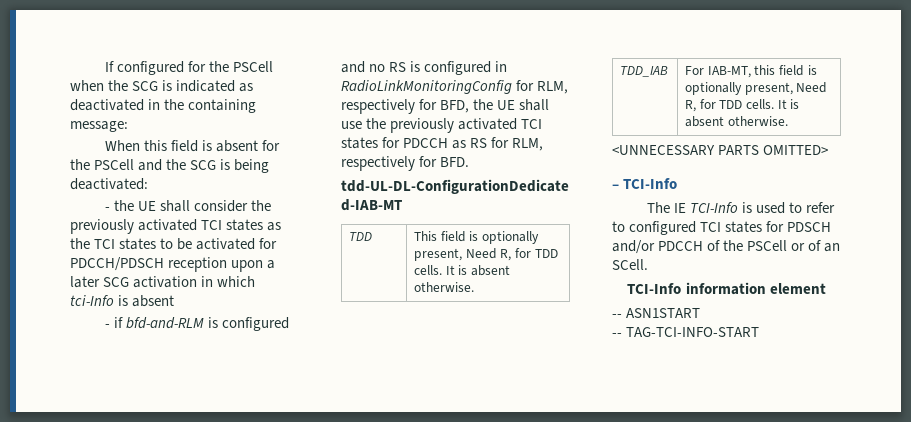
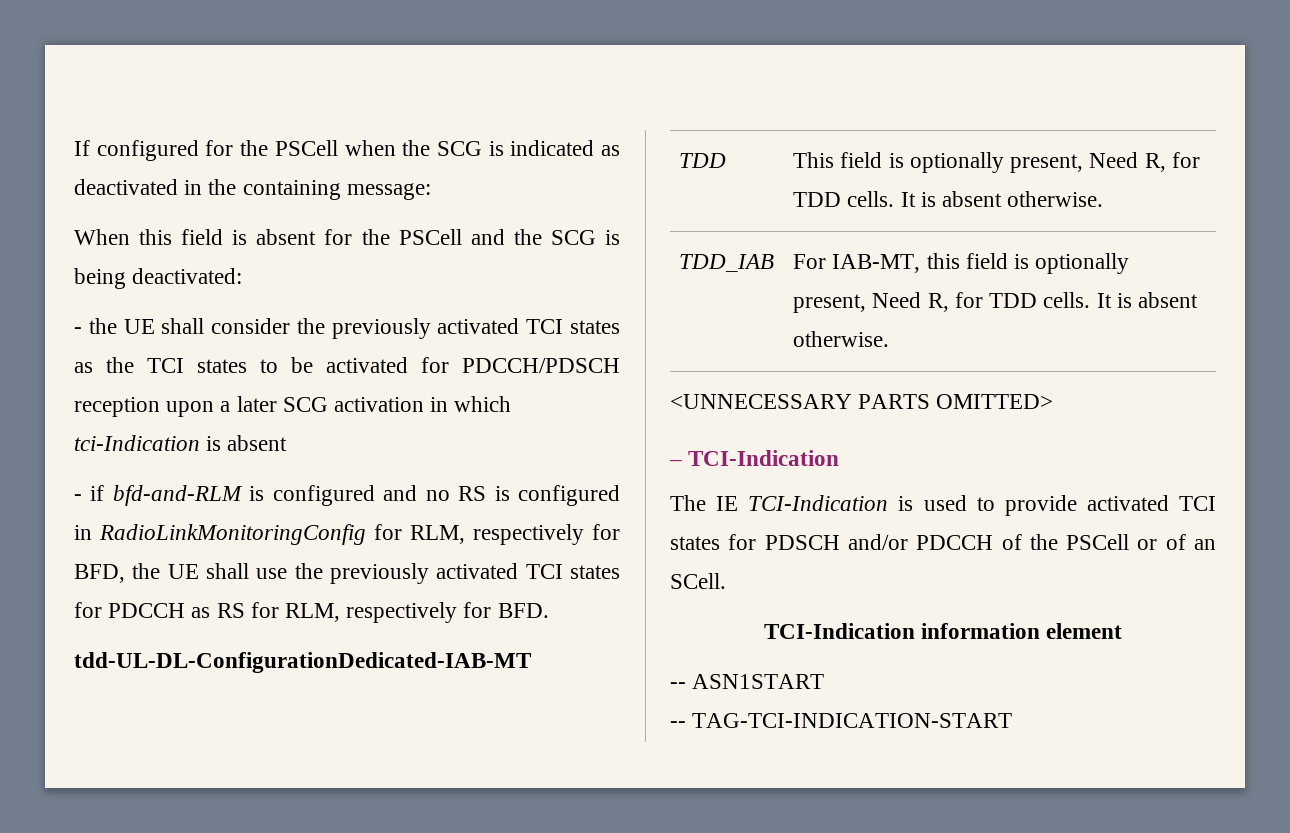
- - the UE shall consider the previously activated TCI states as the TCI states to be activated for PDCCH/PDSCH reception upon a later SCG activation in which tci-Info is absent
+ - the UE shall consider the previously activated TCI states as the TCI states to be activated for PDCCH/PDSCH reception upon a later SCG activation in which tci-Indication is absent
- – TCI-Info
+ – TCI-Indication
- The IE TCI-Info is used to refer to configured TCI states for PDSCH and/or PDCCH of the PSCell or of an SCell.
+ The IE TCI-Indication is used to provide activated TCI states for PDSCH and/or PDCCH of the PSCell or of an SCell.
- TCI-Info information element
+ TCI-Indication information element
- -- TAG-TCI-INFO-START
+ -- TAG-TCI-INDICATION-START

